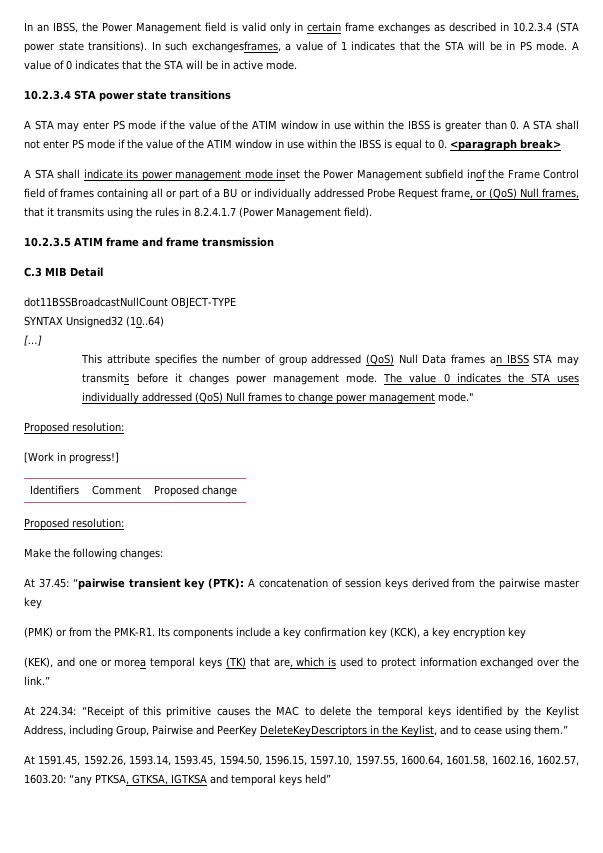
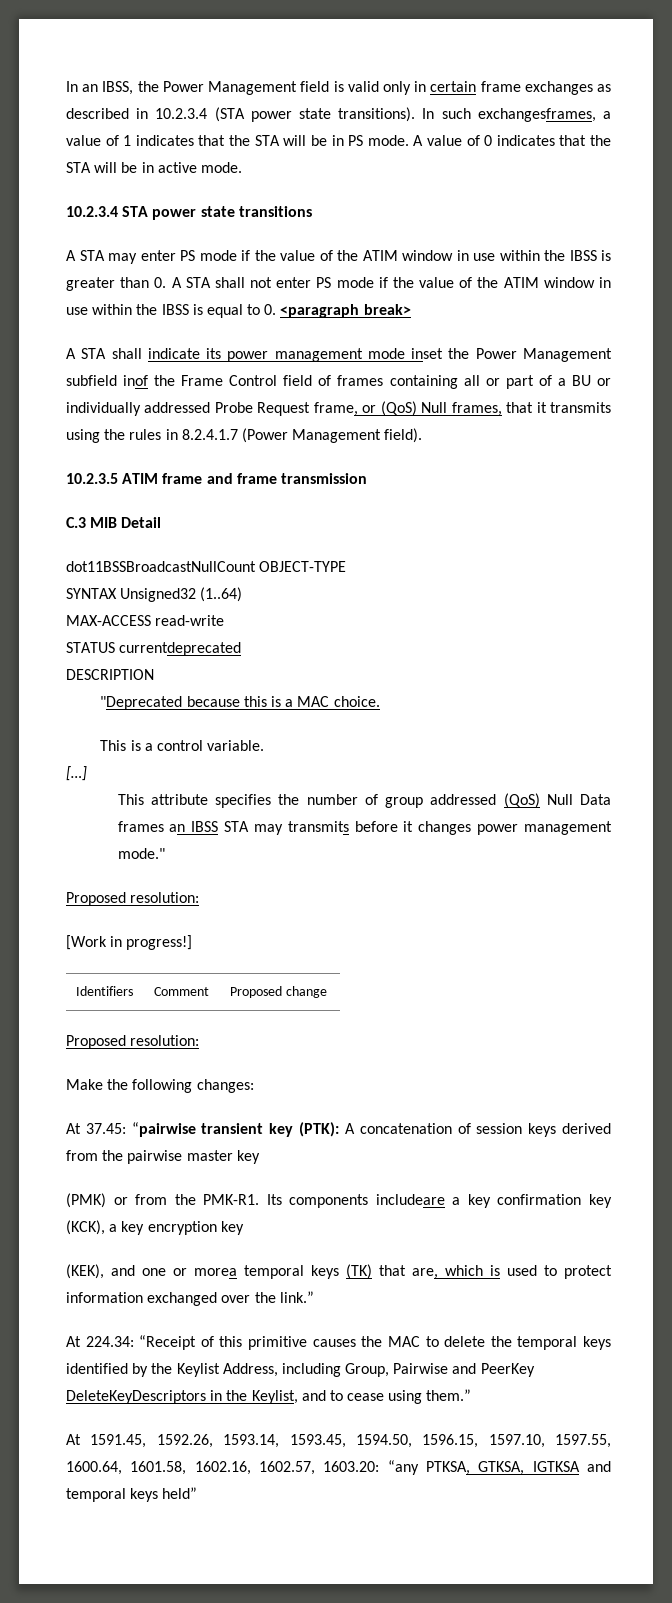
- SYNTAX Unsigned32 (10..64)
+ SYNTAX Unsigned32 (1..64)
+ MAX-ACCESS read-write
+ STATUS currentdeprecated
+ DESCRIPTION
+ "Deprecated because this is a MAC choice.
+ This is a control variable.
- This attribute specifies the number of group addressed (QoS) Null Data frames an IBSS STA may transmits before it changes power management mode. The value 0 indicates the STA uses individually addressed (QoS) Null frames to change power management mode."
+ This attribute specifies the number of group addressed (QoS) Null Data frames an IBSS STA may transmits before it changes power management mode."
- Its components include a key confirmation key (KCK), a key encryption key
+ Its components includeare a key confirmation key (KCK), a key encryption key

